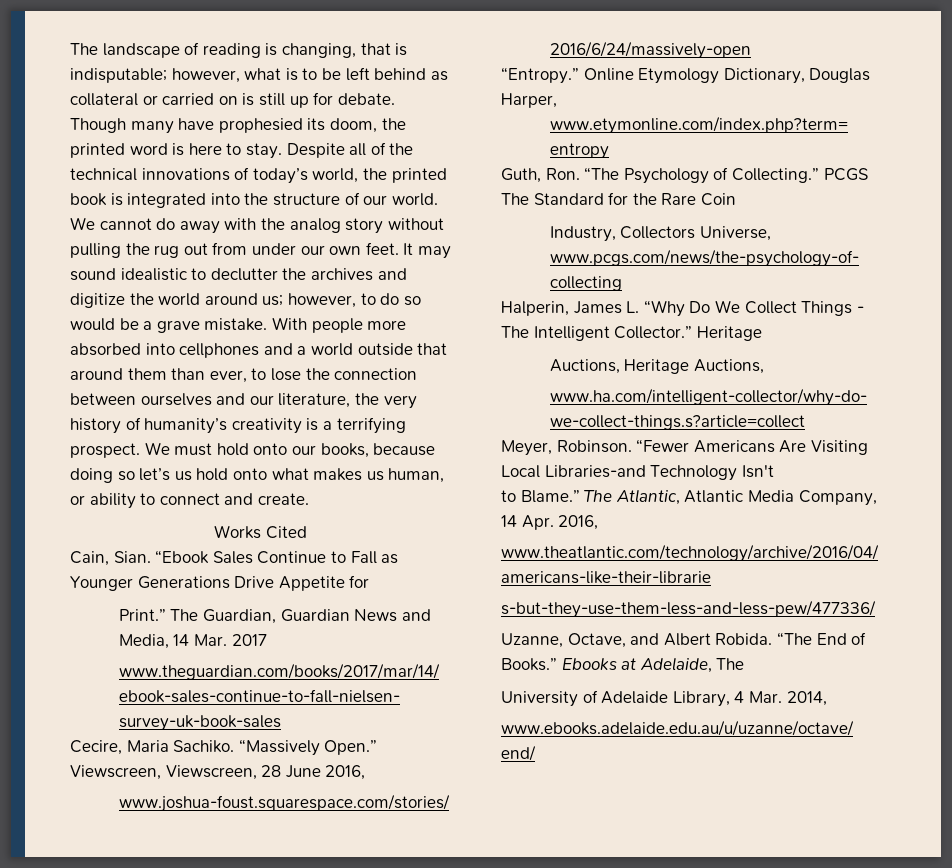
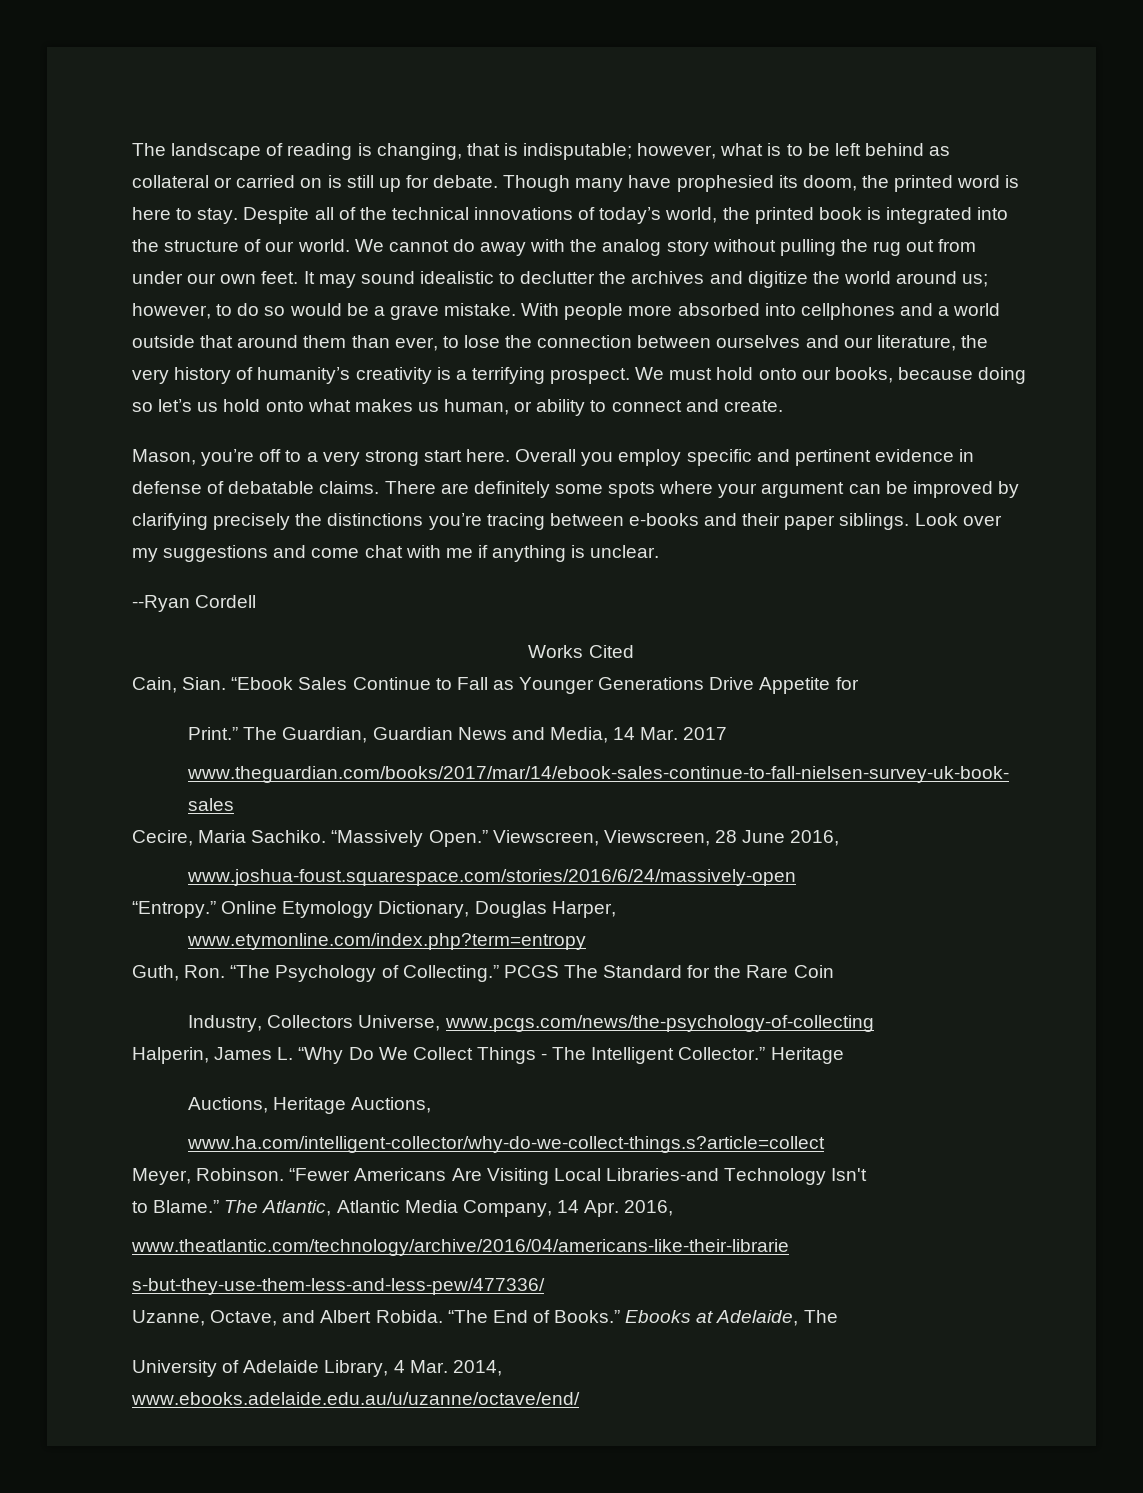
+ Mason, you’re off to a very strong start here. Overall you employ specific and pertinent evidence in defense of debatable claims. There are definitely some spots where your argument can be improved by clarifying precisely the distinctions you’re tracing between e-books and their paper siblings. Look over my suggestions and come chat with me if anything is unclear.
+ --Ryan Cordell

